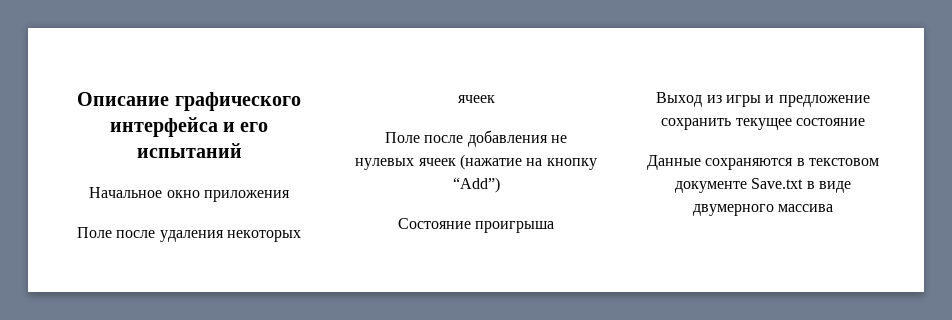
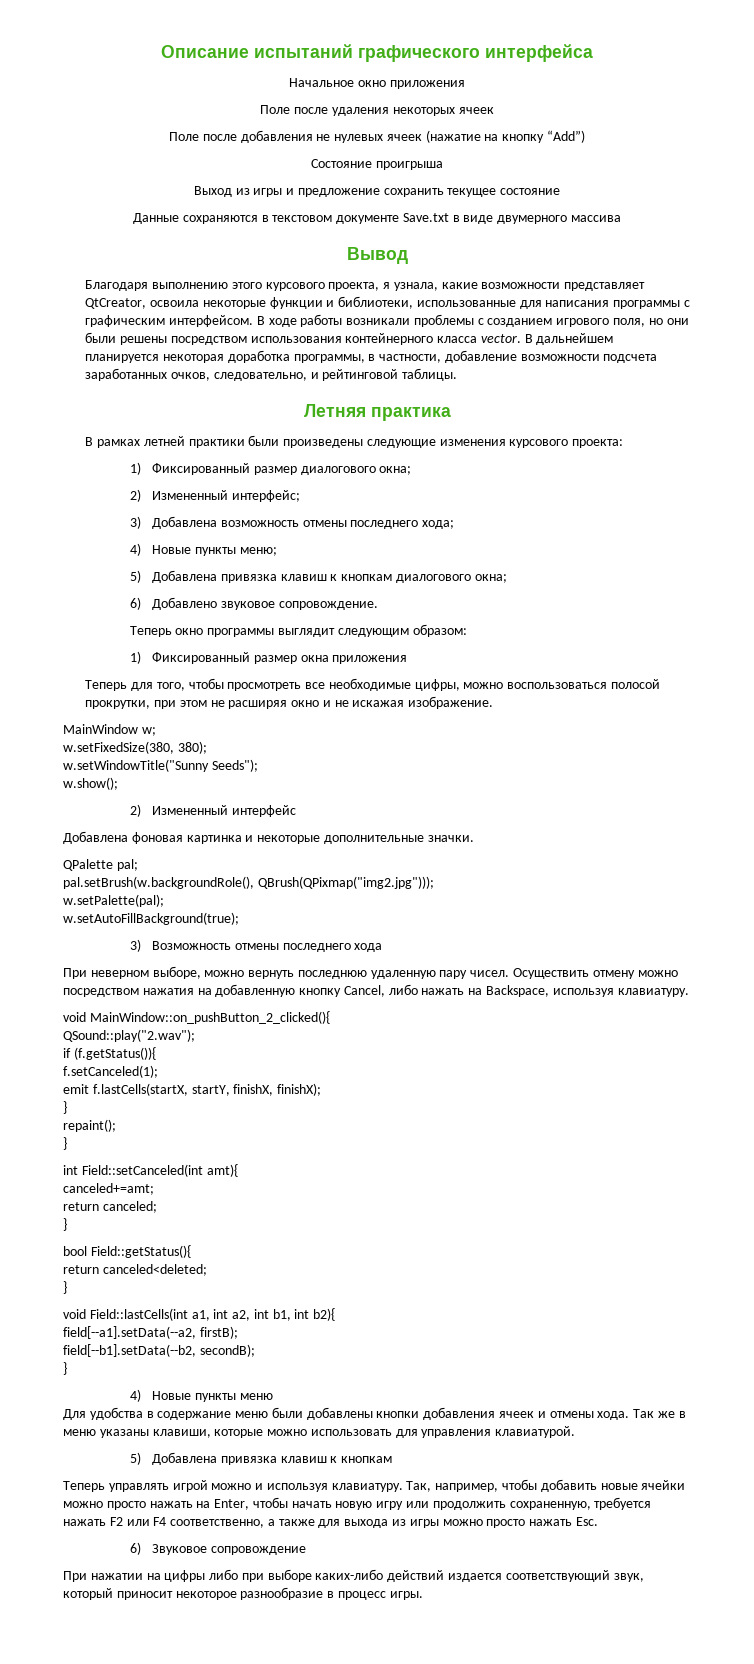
- Описание графического интерфейса и его испытаний
+ Описание испытаний графического интерфейса
+ Вывод
+ Благодаря выполнению этого курсового проекта, я узнала, какие возможности представляет QtCreator, освоила некоторые функции и библиотеки, использованные для написания программы с графическим интерфейсом. В ходе работы возникали проблемы с созданием игрового поля, но они были решены посредством использования контейнерного класса vector. В дальнейшем планируется некоторая доработка программы, в частности, добавление возможности подсчета заработанных очков, следовательно, и рейтинговой таблицы.
+ Летняя практика
+ В рамках летней практики были произведены следующие изменения курсового проекта:
+ 1) Фиксированный размер диалогового окна;
+ 2) Измененный интерфейс;
+ 3) Добавлена возможность отмены последнего хода;
+ 4) Новые пункты меню;
+ 5) Добавлена привязка клавиш к кнопкам диалогового окна;
+ 6) Добавлено звуковое сопровождение.
+ Теперь окно программы выглядит следующим образом:
+ 1) Фиксированный размер окна приложения
+ Теперь для того, чтобы просмотреть все необходимые цифры, можно воспользоваться полосой прокрутки, при этом не расширяя окно и не искажая изображение.
+ MainWindow w;
+ w.setFixedSize(380, 380);
+ w.setWindowTitle("Sunny Seeds");
+ w.show();
+ 2) Измененный интерфейс
+ Добавлена фоновая картинка и некоторые дополнительные значки.
+ QPalette pal;
+ pal.setBrush(w.backgroundRole(), QBrush(QPixmap("img2.jpg")));
+ w.setPalette(pal);
+ w.setAutoFillBackground(true);
+ 3) Возможность отмены последнего хода
+ При неверном выборе, можно вернуть последнюю удаленную пару чисел. Осуществить отмену можно посредством нажатия на добавленную кнопку Cancel, либо нажать на Backspace, используя клавиатуру.
+ void MainWindow::on_pushButton_2_clicked(){
+ QSound::play("2.wav");
+ if (f.getStatus()){
+ f.setCanceled(1);
+ emit f.lastCells(startX, startY, finishX, finishX);
+ }
+ repaint();
+ }
+ int Field::setCanceled(int amt){
+ canceled+=amt;
+ return canceled;
+ }
+ bool Field::getStatus(){
+ return canceled<deleted;
+ }
+ void Field::lastCells(int a1, int a2, int b1, int b2){
+ field[--a1].setData(--a2, firstB);
+ field[--b1].setData(--b2, secondB);
+ }
+ 4) Новые пункты меню
+ Для удобства в содержание меню были добавлены кнопки добавления ячеек и отмены хода. Так же в меню указаны клавиши, которые можно использовать для управления клавиатурой.
+ 5) Добавлена привязка клавиш к кнопкам
+ Теперь управлять игрой можно и используя клавиатуру. Так, например, чтобы добавить новые ячейки можно просто нажать на Enter, чтобы начать новую игру или продолжить сохраненную, требуется нажать F2 или F4 соответственно, а также для выхода из игры можно просто нажать Esc.
+ 6) Звуковое сопровождение
+ При нажатии на цифры либо при выборе каких-либо действий издается соответствующий звук, который приносит некоторое разнообразие в процесс игры.

